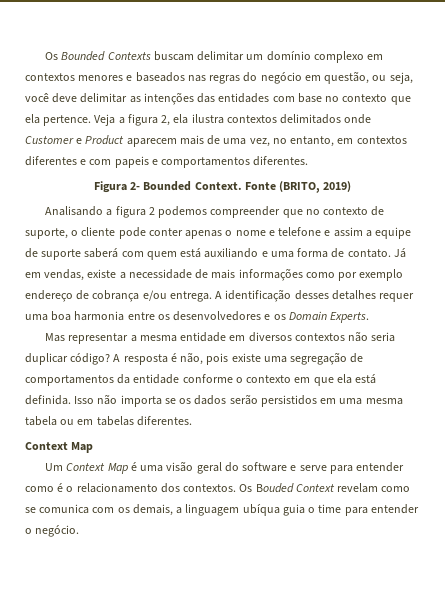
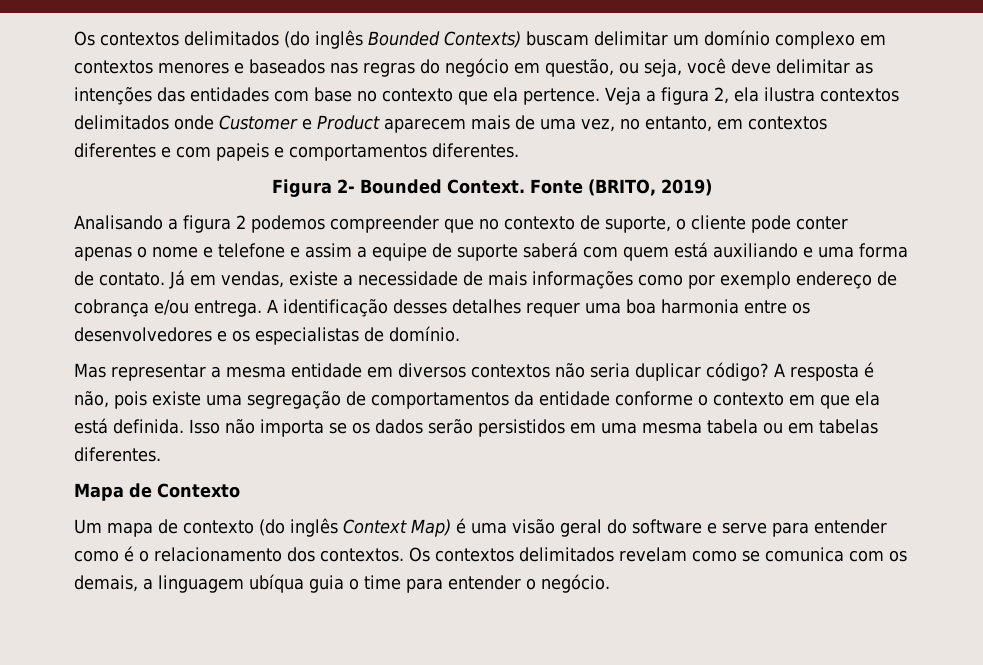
- Os Bounded Contexts buscam delimitar um domínio complexo em contextos menores e baseados nas regras do negócio em questão, ou seja, você deve delimitar as intenções das entidades com base no contexto que ela pertence.
+ Os contextos delimitados (do inglês Bounded Contexts) buscam delimitar um domínio complexo em contextos menores e baseados nas regras do negócio em questão, ou seja, você deve delimitar as intenções das entidades com base no contexto que ela pertence.
- A identificação desses detalhes requer uma boa harmonia entre os desenvolvedores e os Domain Experts.
+ A identificação desses detalhes requer uma boa harmonia entre os desenvolvedores e os especialistas de domínio.
  Isso não importa se os dados serão persistidos em uma mesma tabela ou em tabelas diferentes.
- Context Map
- Um Context Map é uma visão geral do software e serve para entender como é o relacionamento dos contextos.
+ Mapa de Contexto
+ Um mapa de contexto (do inglês Context Map) é uma visão geral do software e serve para entender como é o relacionamento dos contextos.
- Os Bouded Context revelam como se comunica com os demais, a linguagem ubíqua guia o time para entender o negócio.
+ Os contextos delimitados revelam como se comunica com os demais, a linguagem ubíqua guia o time para entender o negócio.

